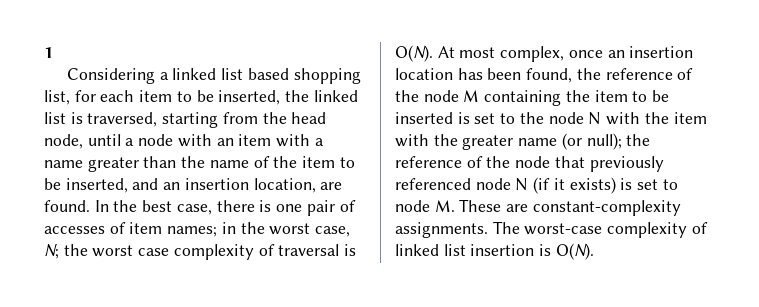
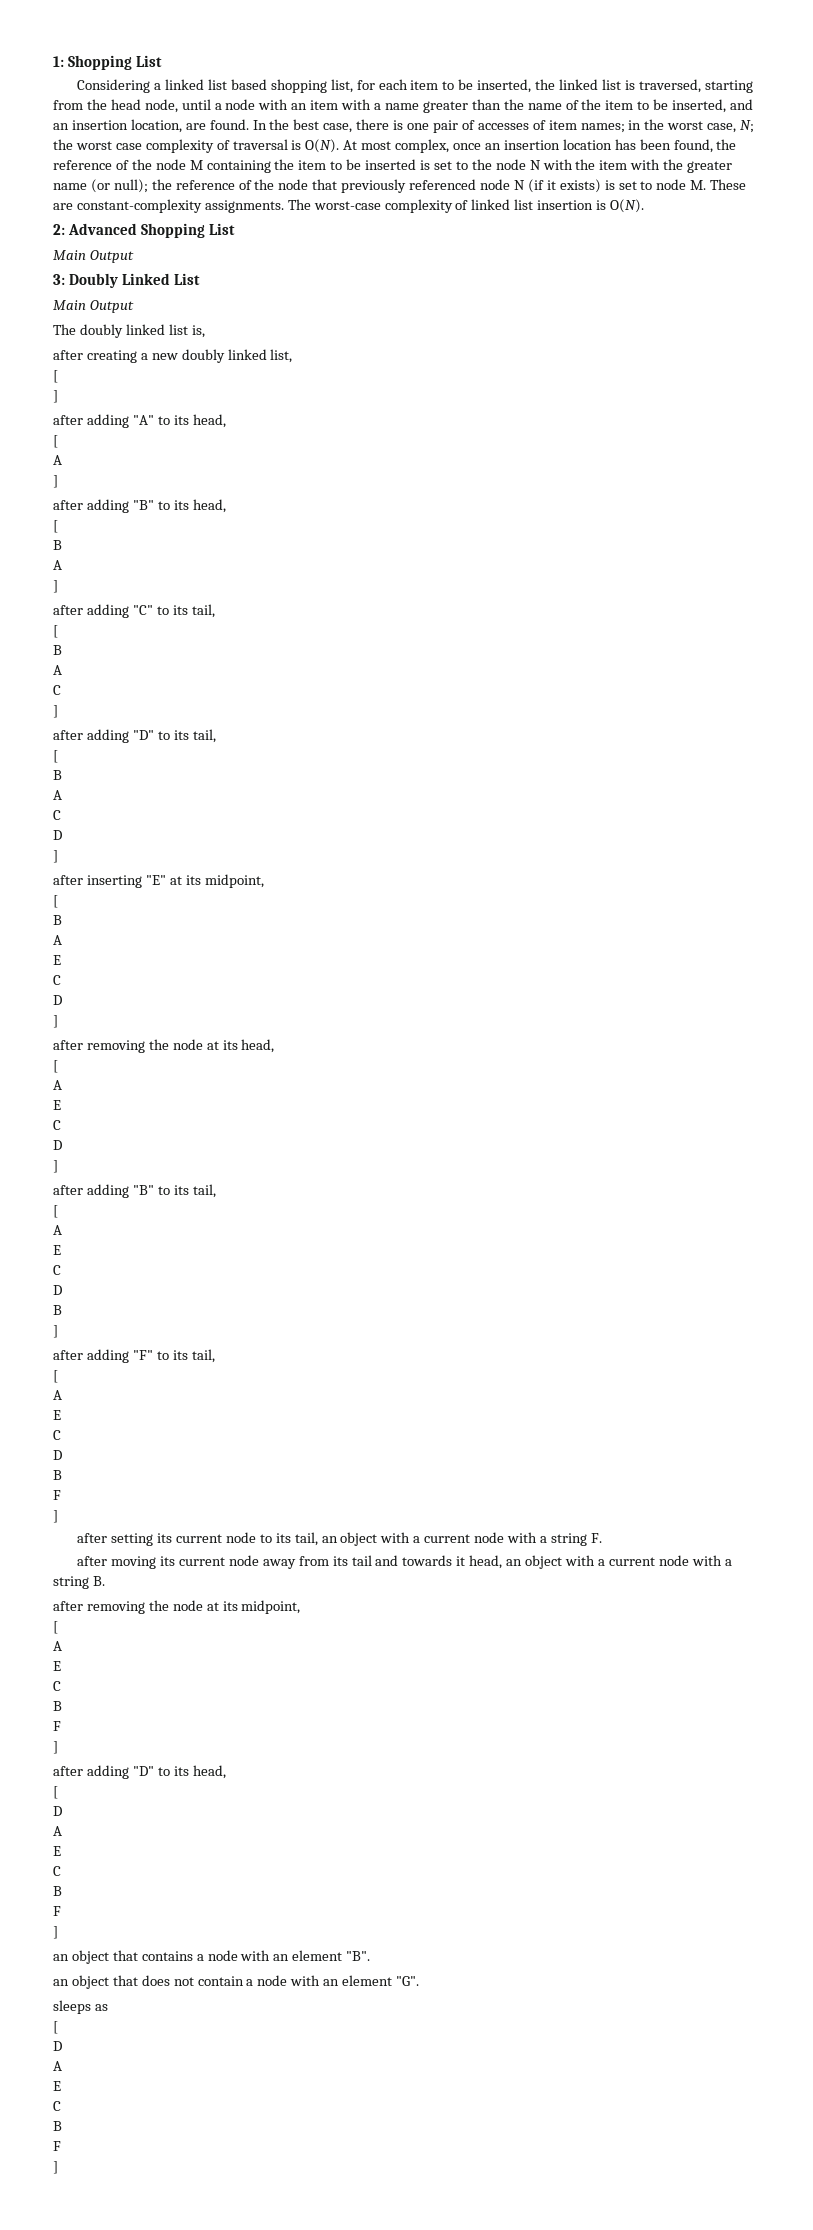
- 1
+ 1: Shopping List
+ 2: Advanced Shopping List
+ Main Output
+ 3: Doubly Linked List
+ Main Output
+ The doubly linked list is,
+ after creating a new doubly linked list,
+ [
+ ]
+ after adding "A" to its head,
+ [
+ A
+ ]
+ after adding "B" to its head,
+ [
+ B
+ A
+ ]
+ after adding "C" to its tail,
+ [
+ B
+ A
+ C
+ ]
+ after adding "D" to its tail,
+ [
+ B
+ A
+ C
+ D
+ ]
+ after inserting "E" at its midpoint,
+ [
+ B
+ A
+ E
+ C
+ D
+ ]
+ after removing the node at its head,
+ [
+ A
+ E
+ C
+ D
+ ]
+ after adding "B" to its tail,
+ [
+ A
+ E
+ C
+ D
+ B
+ ]
+ after adding "F" to its tail,
+ [
+ A
+ E
+ C
+ D
+ B
+ F
+ ]
+ after setting its current node to its tail, an object with a current node with a string F.
+ after moving its current node away from its tail and towards it head, an object with a current node with a string B.
+ after removing the node at its midpoint,
+ [
+ A
+ E
+ C
+ B
+ F
+ ]
+ after adding "D" to its head,
+ [
+ D
+ A
+ E
+ C
+ B
+ F
+ ]
+ an object that contains a node with an element "B".
+ an object that does not contain a node with an element "G".
+ sleeps as
+ [
+ D
+ A
+ E
+ C
+ B
+ F
+ ]

